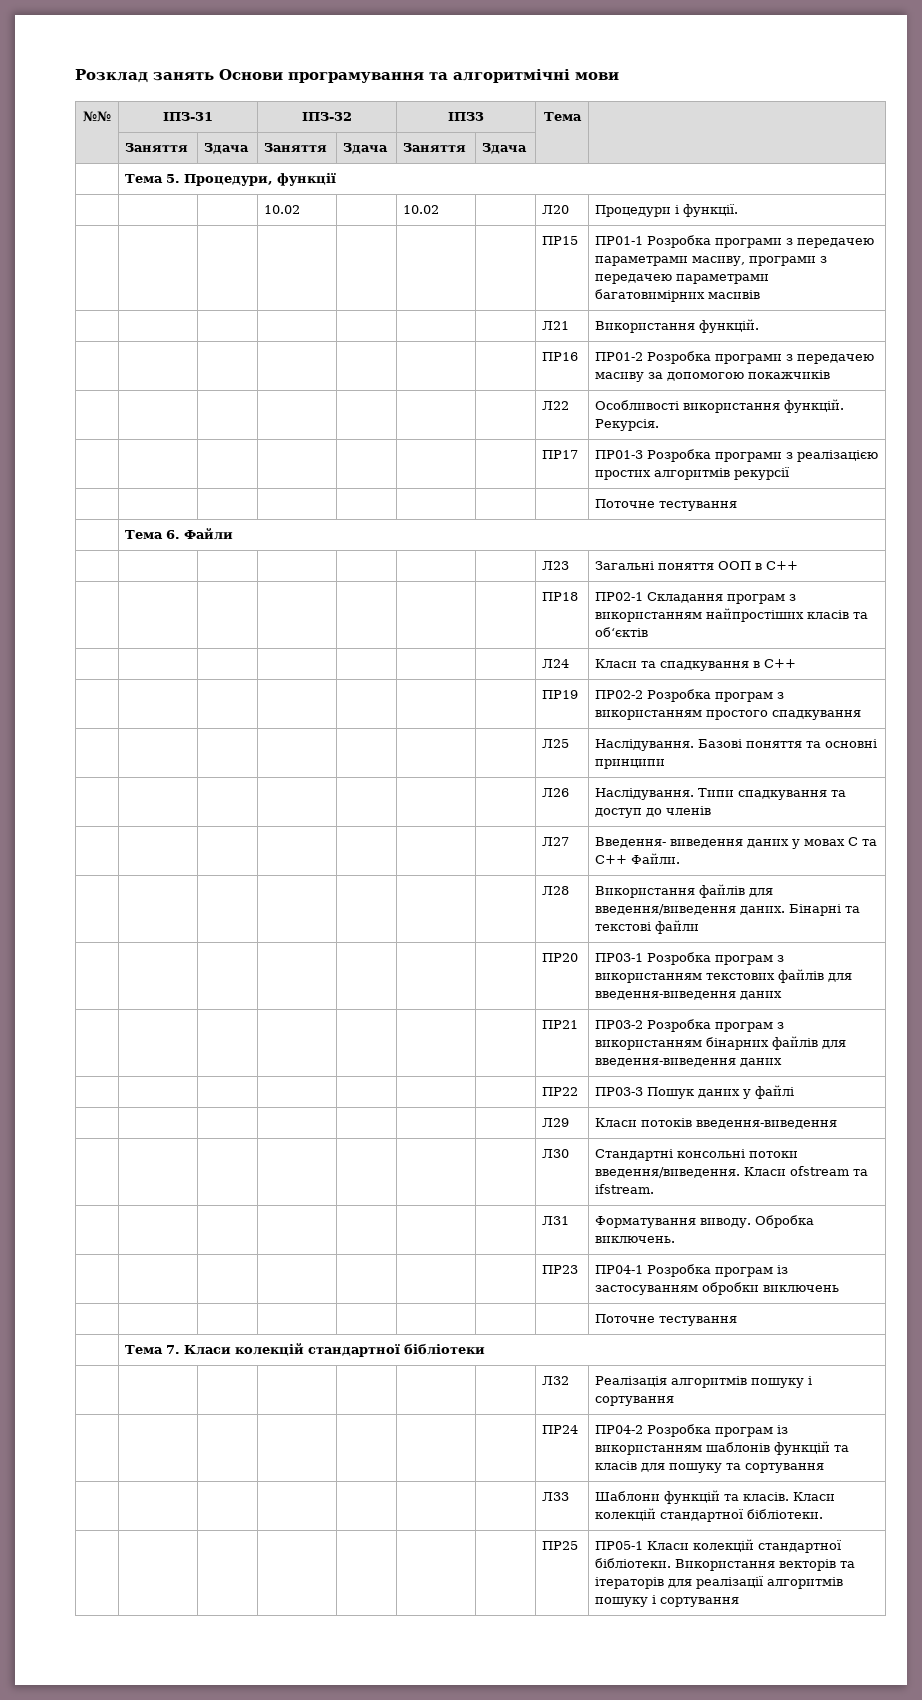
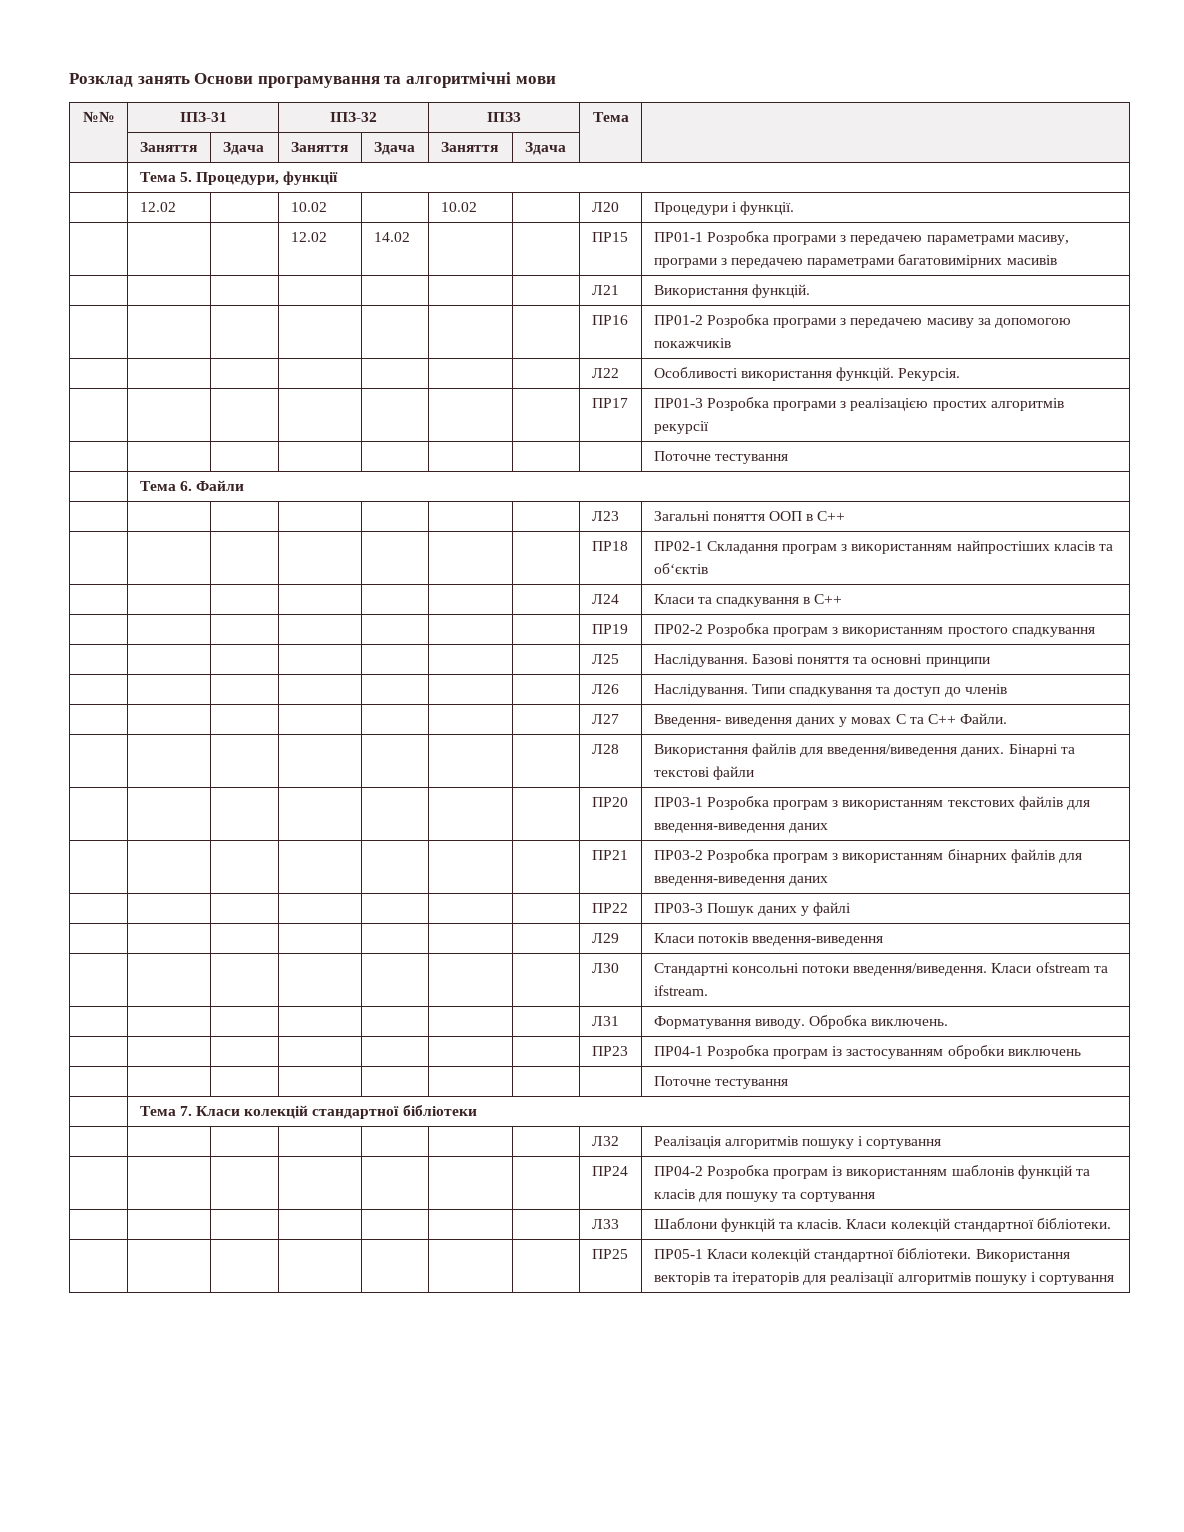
- | | | 10.02 | | 10.02 | | Л20 | Процедури і функції.
+ | 12.02 | | 10.02 | | 10.02 | | Л20 | Процедури і функції.
- | | | | | | | ПР15 | ПР01-1 Розробка програми з передачею параметрами масиву, програми з передачею параметрами багатовимірних масивів
+ | | | 12.02 | 14.02 | | | ПР15 | ПР01-1 Розробка програми з передачею параметрами масиву, програми з передачею параметрами багатовимірних масивів

